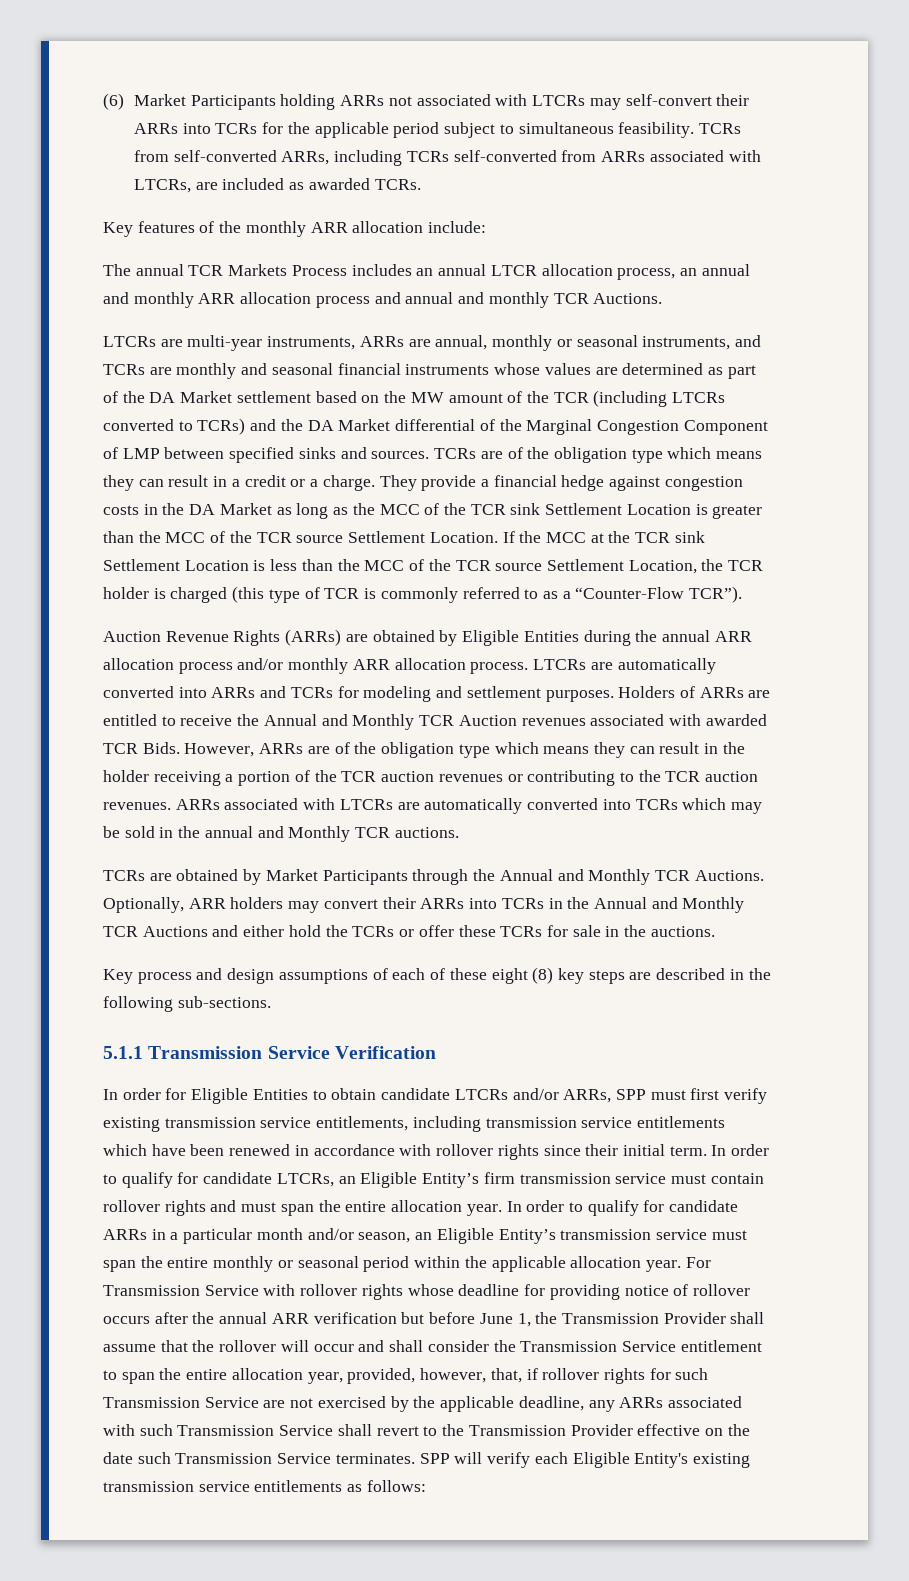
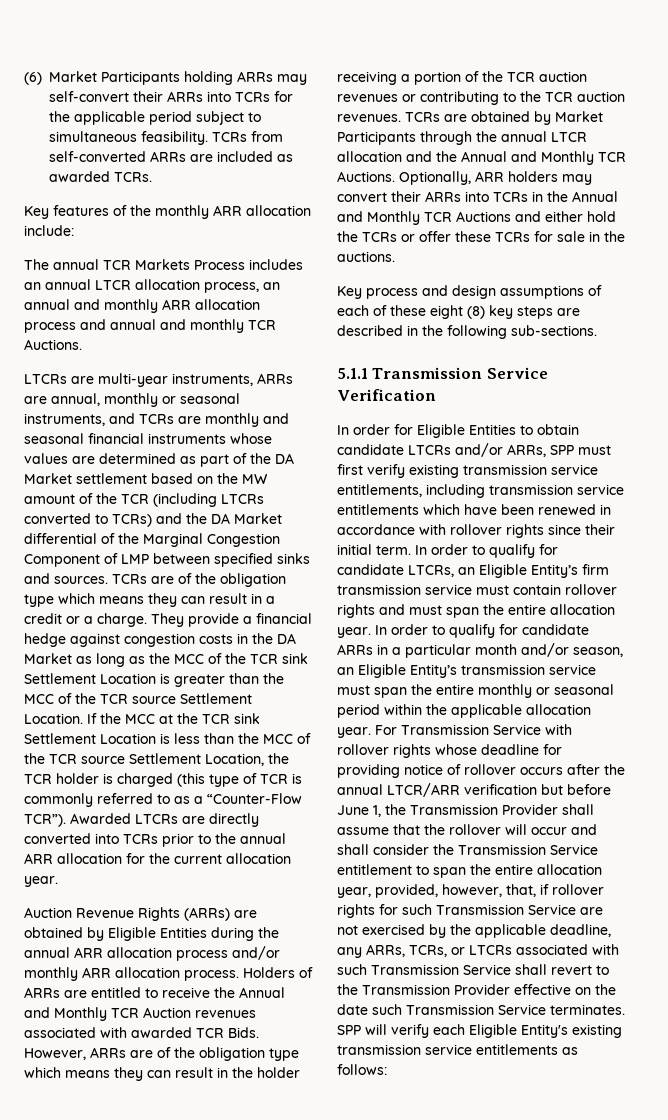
- (6) Market Participants holding ARRs not associated with LTCRs may self-convert their ARRs into TCRs for the applicable period subject to simultaneous feasibility.
+ (6) Market Participants holding ARRs may self-convert their ARRs into TCRs for the applicable period subject to simultaneous feasibility.
- TCRs from self-converted ARRs, including TCRs self-converted from ARRs associated with LTCRs, are included as awarded TCRs.
+ TCRs from self-converted ARRs are included as awarded TCRs.
+ Awarded LTCRs are directly converted into TCRs prior to the annual ARR allocation for the current allocation year.
- LTCRs are automatically converted into ARRs and TCRs for modeling and settlement purposes.
- However, ARRs are of the obligation type which means they can result in the holder receiving a portion of the TCR auction revenues or contributing to the TCR auction revenues. ARRs associated with LTCRs are automatically converted into TCRs which may be sold in the annual and Monthly TCR auctions.
- TCRs are obtained by Market Participants through the Annual and Monthly TCR Auctions.
+ However, ARRs are of the obligation type which means they can result in the holder receiving a portion of the TCR auction revenues or contributing to the TCR auction revenues. TCRs are obtained by Market Participants through the annual LTCR allocation and the Annual and Monthly TCR Auctions.
- For Transmission Service with rollover rights whose deadline for providing notice of rollover occurs after the annual ARR verification but before June 1, the Transmission Provider shall assume that the rollover will occur and shall consider the Transmission Service entitlement to span the entire allocation year, provided, however, that, if rollover rights for such Transmission Service are not exercised by the applicable deadline, any ARRs associated with such Transmission Service shall revert to the Transmission Provider effective on the date such Transmission Service terminates.
+ For Transmission Service with rollover rights whose deadline for providing notice of rollover occurs after the annual LTCR/ARR verification but before June 1, the Transmission Provider shall assume that the rollover will occur and shall consider the Transmission Service entitlement to span the entire allocation year, provided, however, that, if rollover rights for such Transmission Service are not exercised by the applicable deadline, any ARRs, TCRs, or LTCRs associated with such Transmission Service shall revert to the Transmission Provider effective on the date such Transmission Service terminates.

